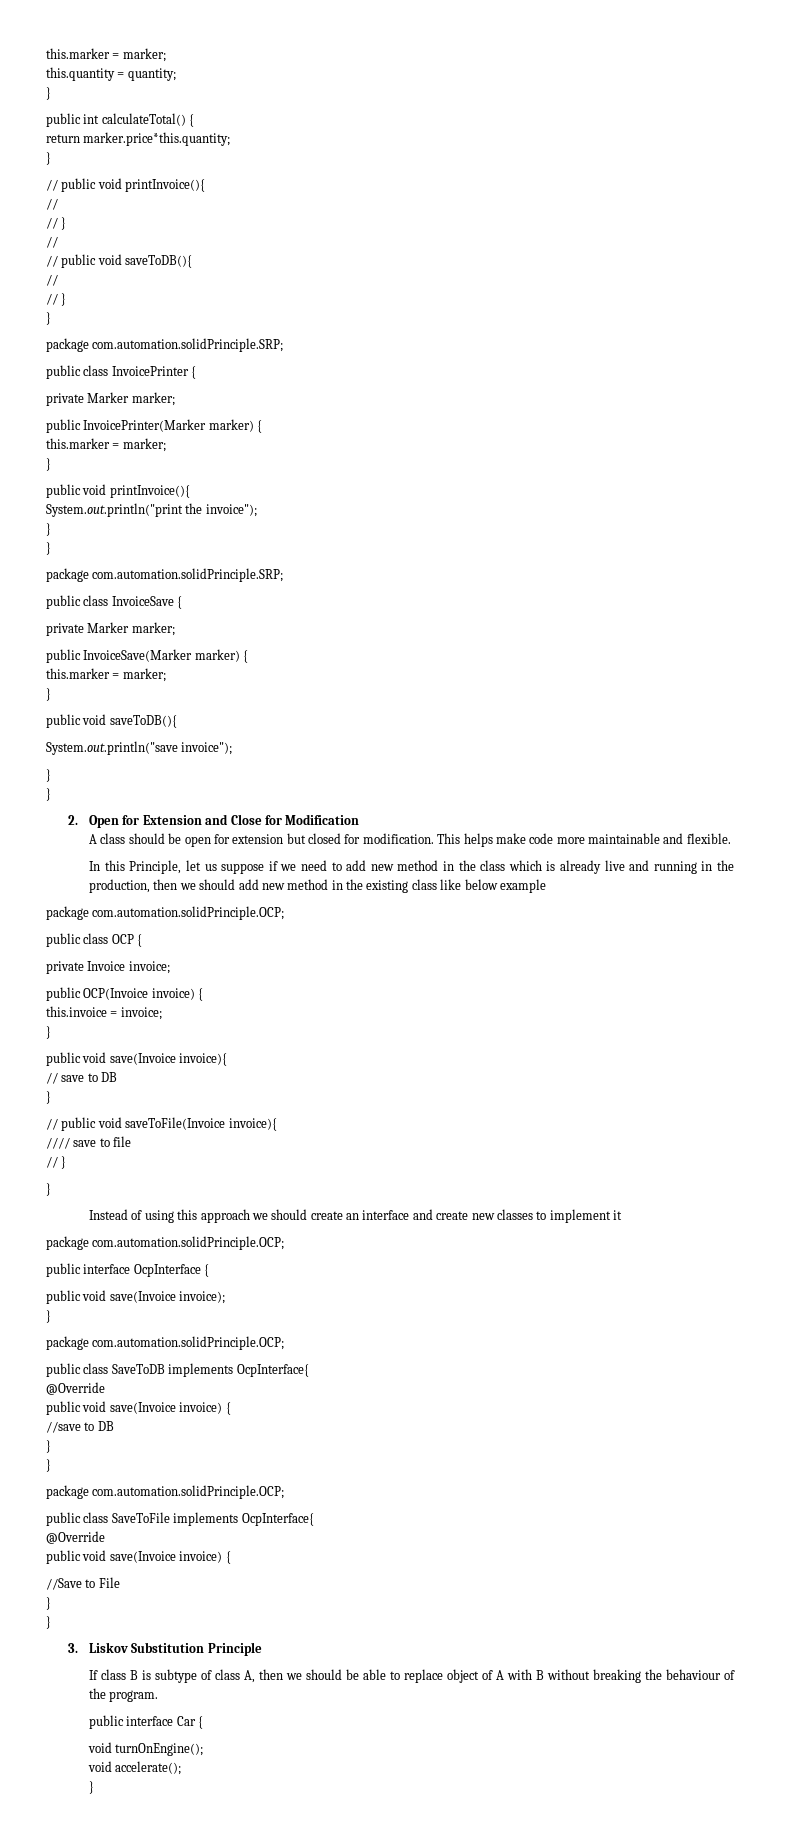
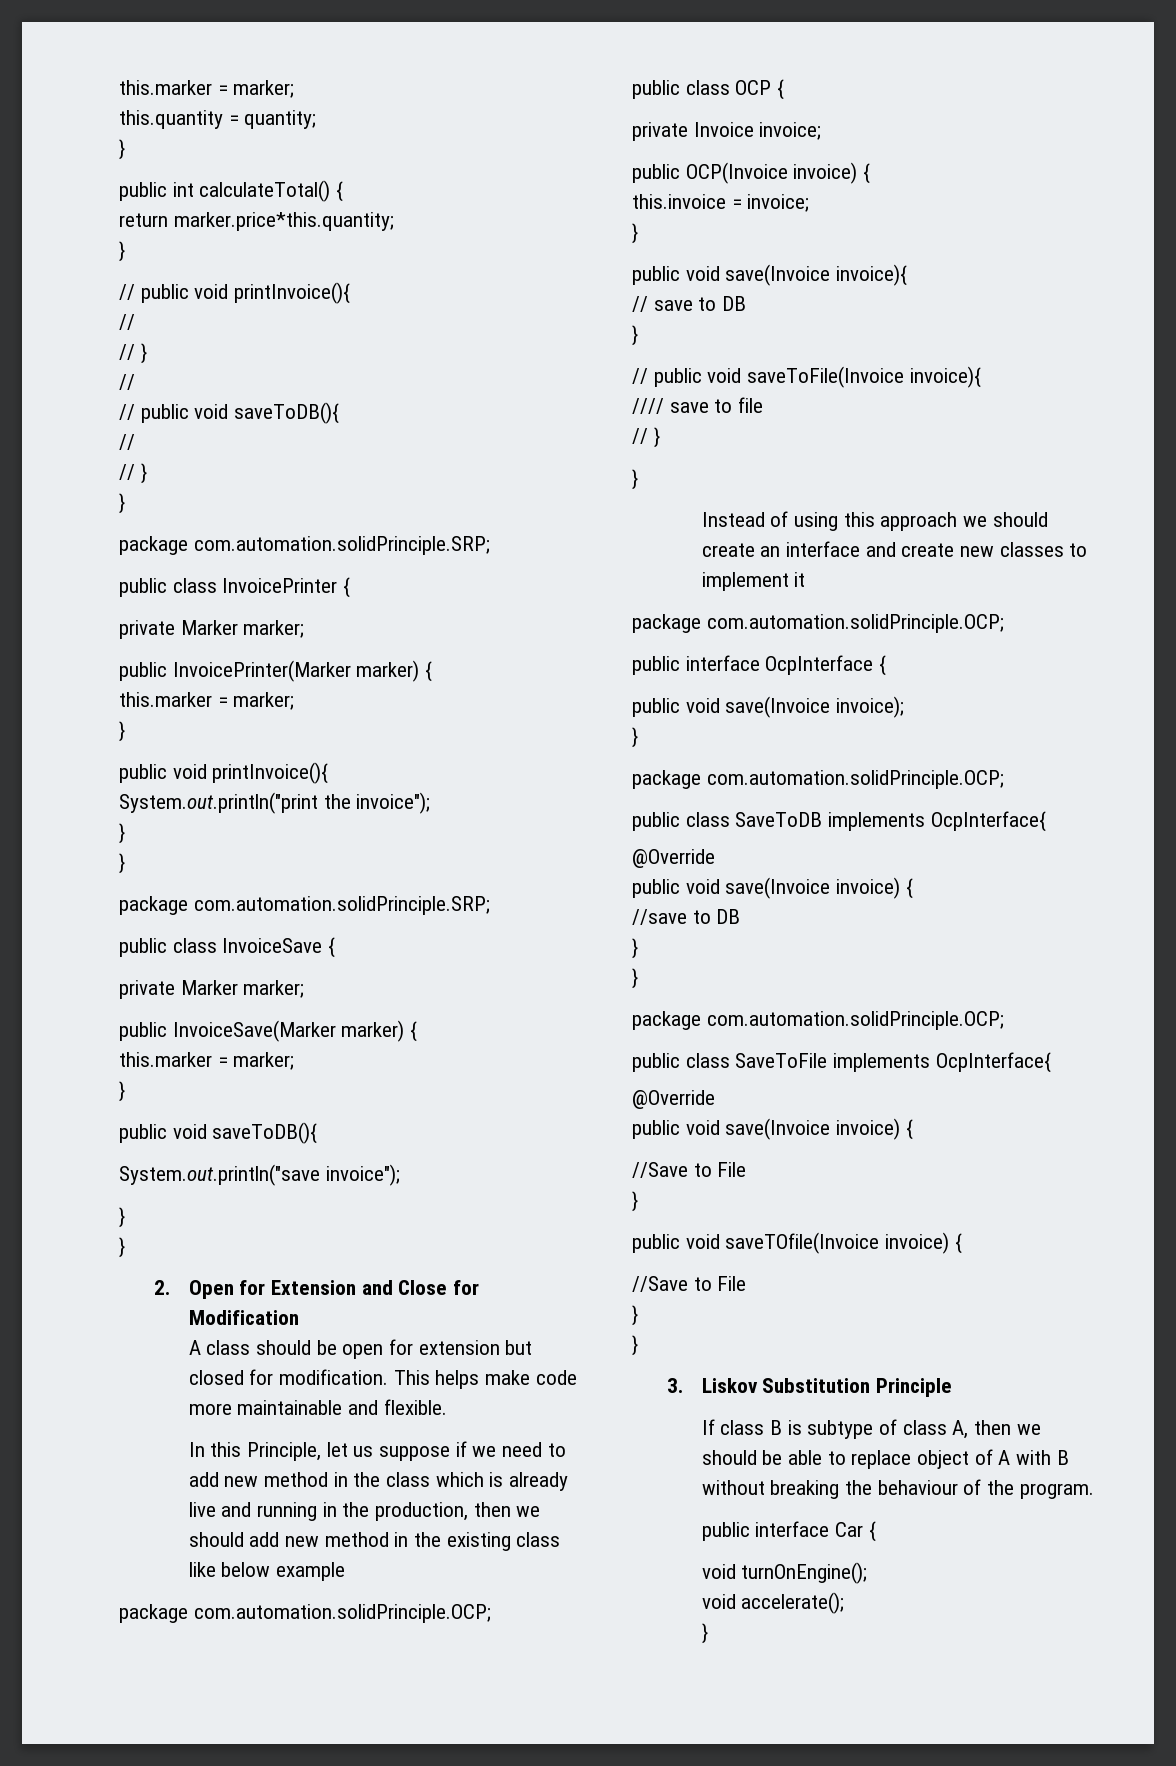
+ public void saveTOfile(Invoice invoice) {
+ //Save to File
+ }

